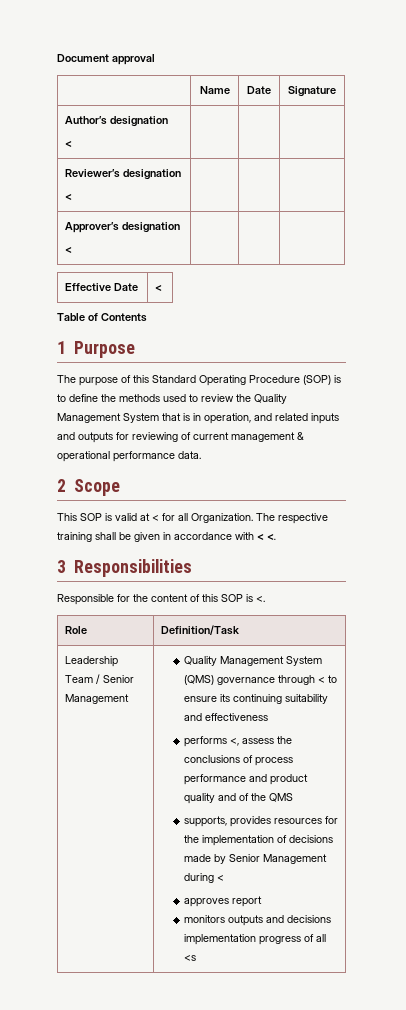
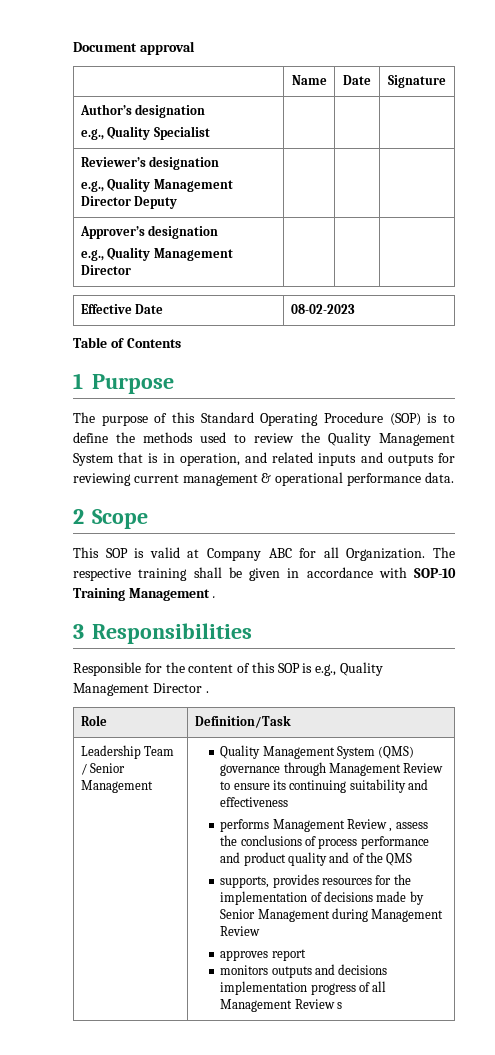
  Author’s designation
- < | | |
+ e.g., Quality Specialist | | |
  Reviewer’s designation
- < | | |
+ e.g., Quality Management Director Deputy | | |
  Approver’s designation
- < | | |
+ e.g., Quality Management Director | | |
- Effective Date | <
+ Effective Date | 08-02-2023
- The purpose of this Standard Operating Procedure (SOP) is to define the methods used to review the Quality Management System that is in operation, and related inputs and outputs for reviewing of current management & operational performance data.
+ The purpose of this Standard Operating Procedure (SOP) is to define the methods used to review the Quality Management System that is in operation, and related inputs and outputs for reviewing current management & operational performance data.
- This SOP is valid at < for all Organization.
+ This SOP is valid at Company ABC for all Organization.
- The respective training shall be given in accordance with < <.
+ The respective training shall be given in accordance with SOP-10 Training Management .
- Responsible for the content of this SOP is <.
+ Responsible for the content of this SOP is e.g., Quality Management Director .
- Quality Management System (QMS) governance through < to ensure its continuing suitability and effectiveness
+ Quality Management System (QMS) governance through Management Review to ensure its continuing suitability and effectiveness
- performs <, assess the conclusions of process performance and product quality and of the QMS
+ performs Management Review , assess the conclusions of process performance and product quality and of the QMS
- supports, provides resources for the implementation of decisions made by Senior Management during <
+ supports, provides resources for the implementation of decisions made by Senior Management during Management Review
- monitors outputs and decisions implementation progress of all <s
+ monitors outputs and decisions implementation progress of all Management Review s

